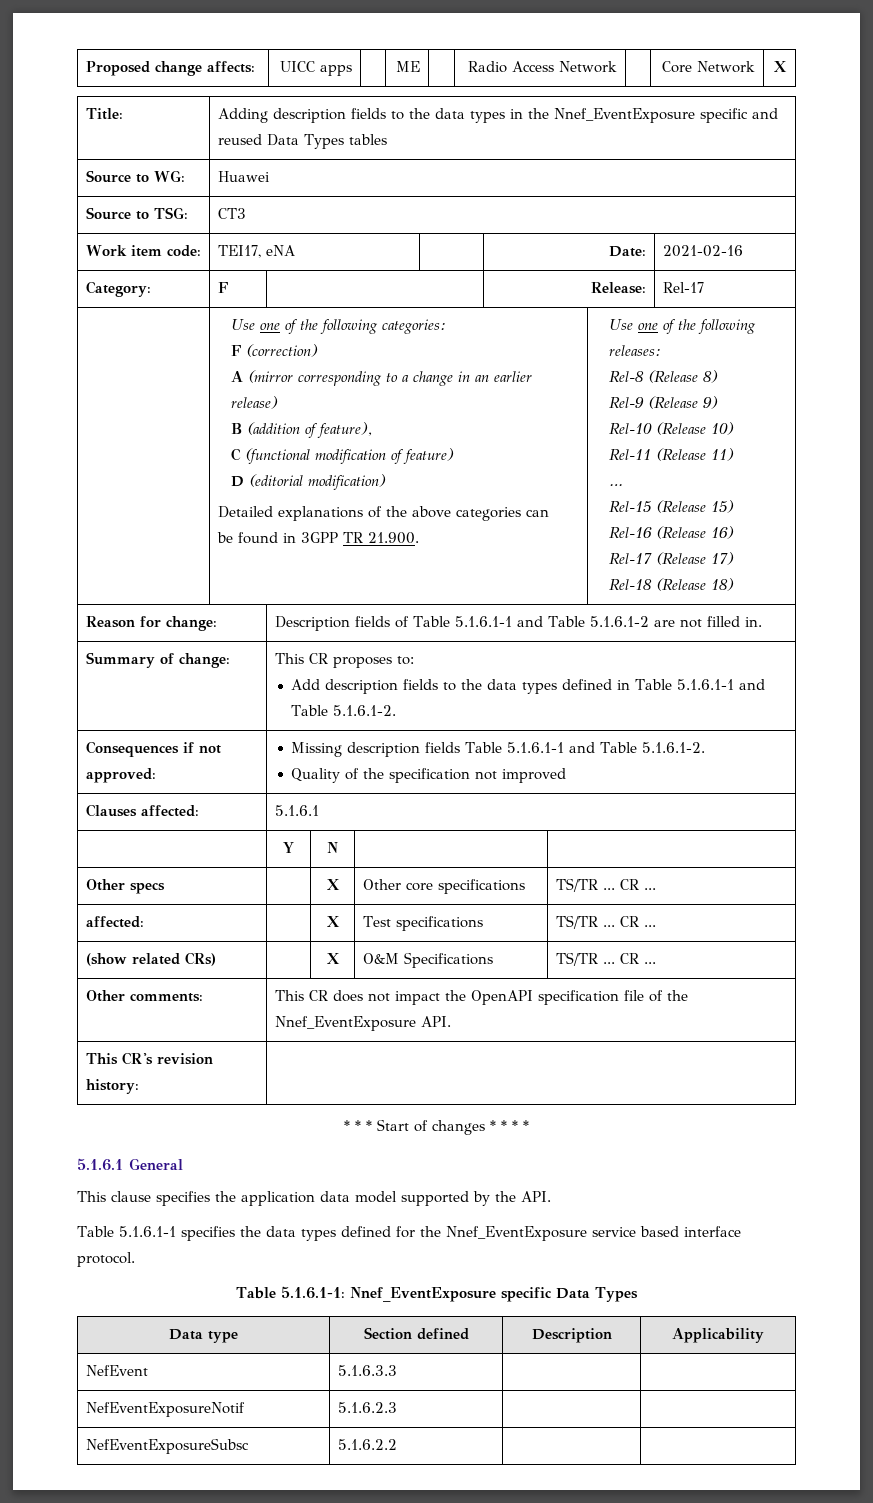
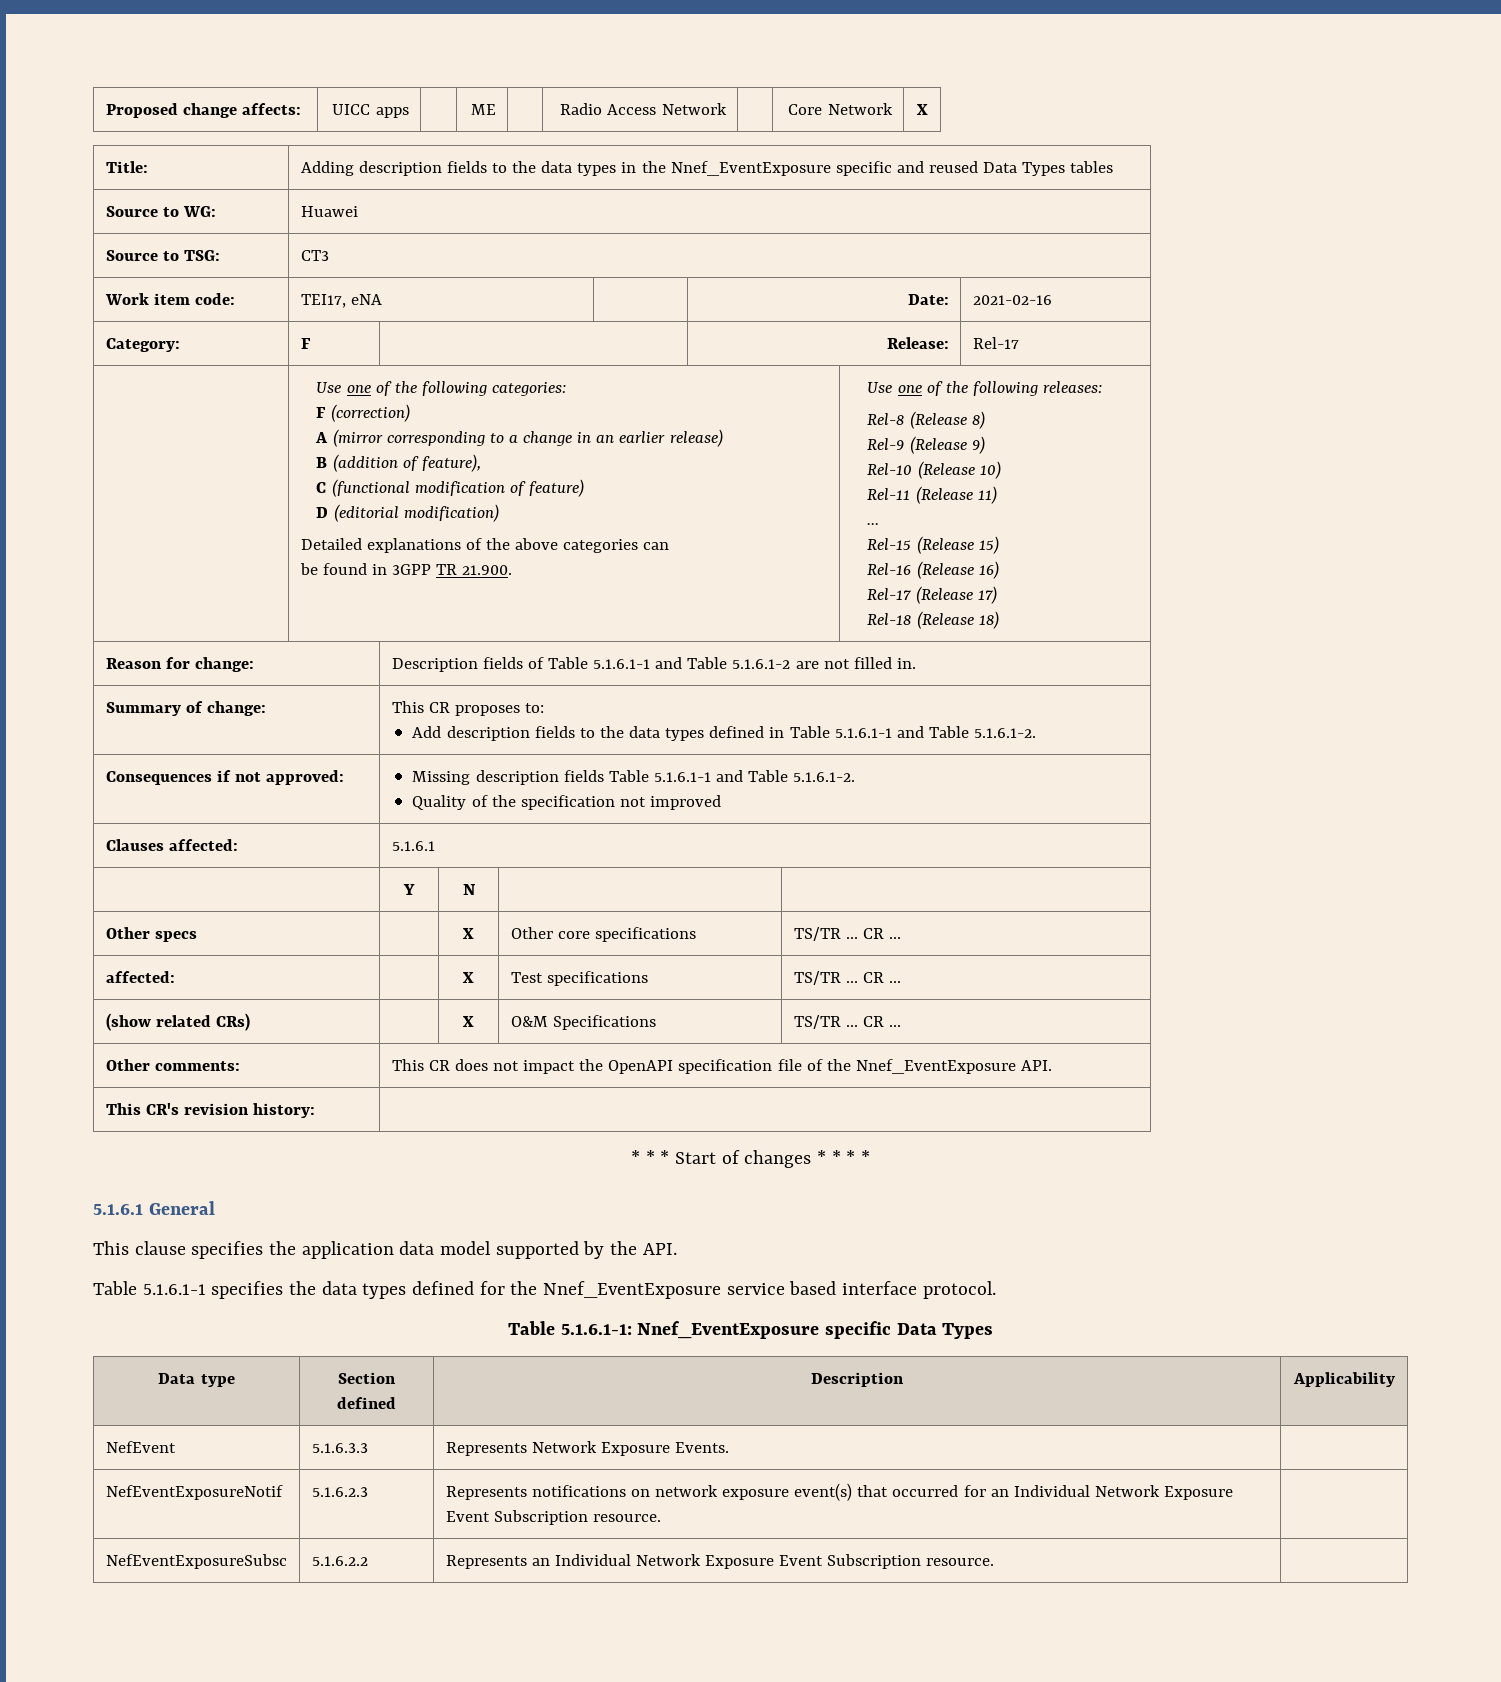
- NefEvent | 5.1.6.3.3 | |
- NefEventExposureNotif | 5.1.6.2.3 | |
- NefEventExposureSubsc | 5.1.6.2.2 | |
+ NefEvent | 5.1.6.3.3 | Represents Network Exposure Events. |
+ NefEventExposureNotif | 5.1.6.2.3 | Represents notifications on network exposure event(s) that occurred for an Individual Network Exposure Event Subscription resource. |
+ NefEventExposureSubsc | 5.1.6.2.2 | Represents an Individual Network Exposure Event Subscription resource. |

